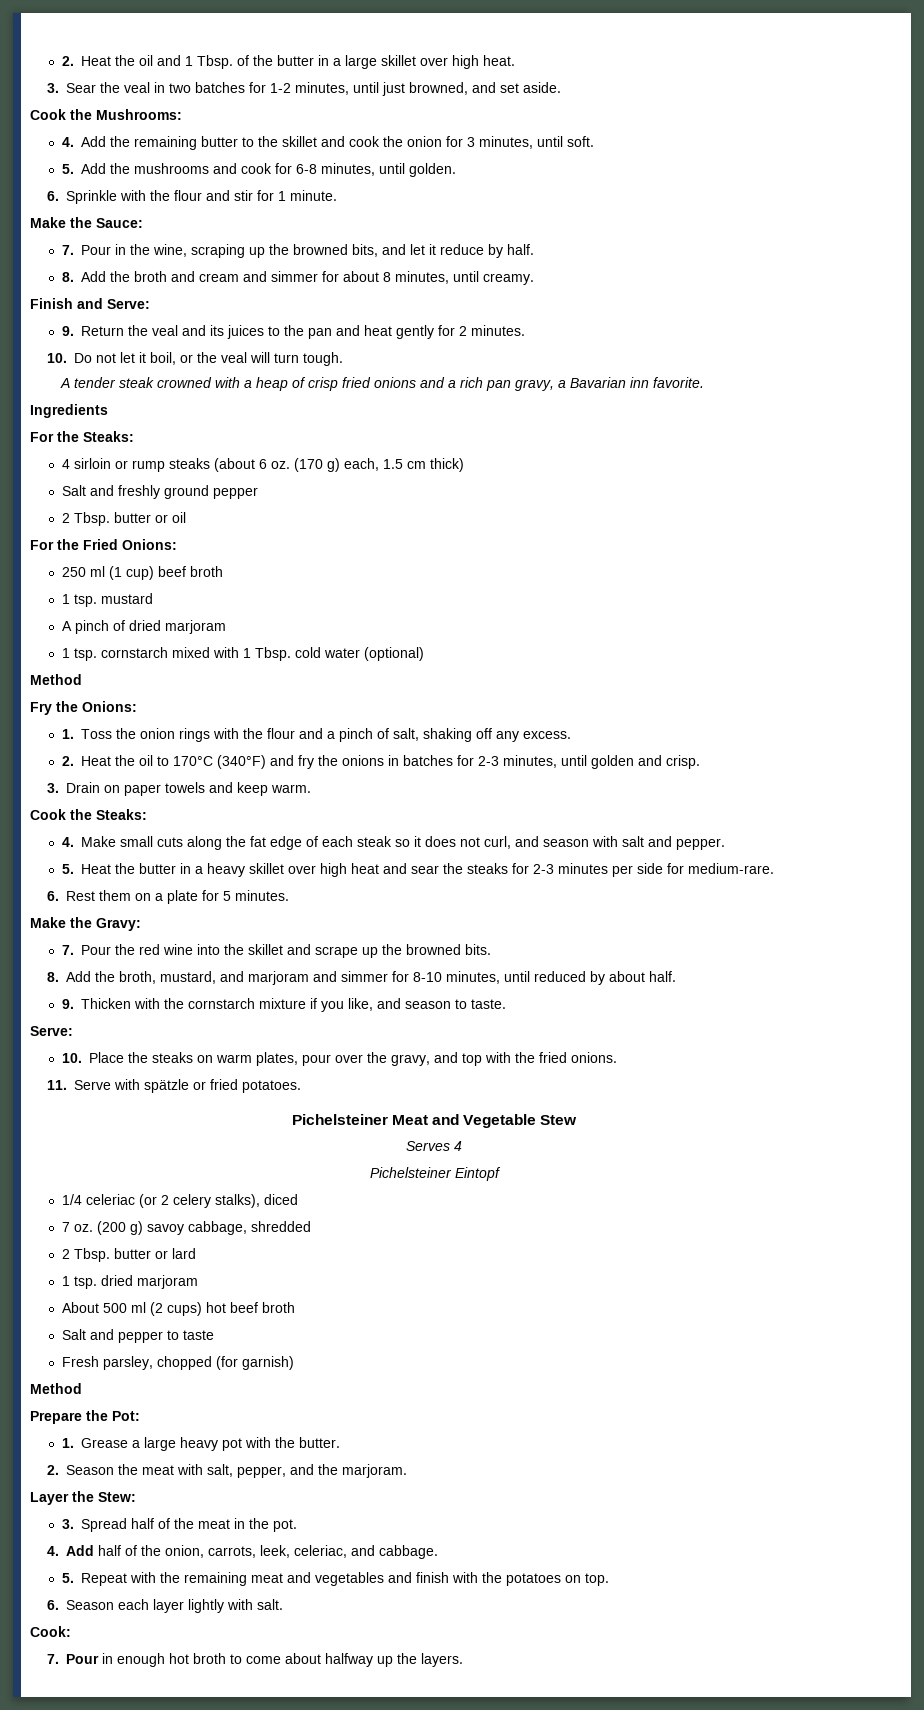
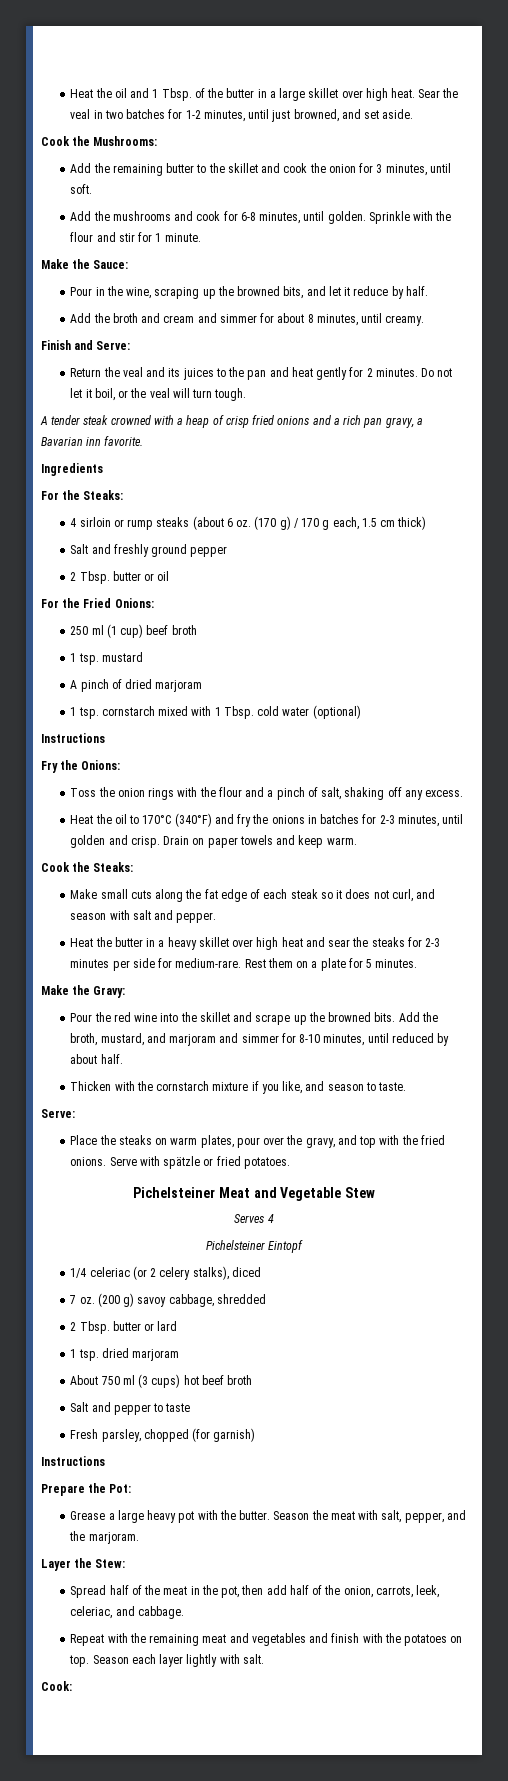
- 2. Heat the oil and 1 Tbsp. of the butter in a large skillet over high heat.
- 3. Sear the veal in two batches for 1-2 minutes, until just browned, and set aside.
+ Heat the oil and 1 Tbsp. of the butter in a large skillet over high heat. Sear the veal in two batches for 1-2 minutes, until just browned, and set aside.
- 4. Add the remaining butter to the skillet and cook the onion for 3 minutes, until soft.
+ Add the remaining butter to the skillet and cook the onion for 3 minutes, until soft.
- 5. Add the mushrooms and cook for 6-8 minutes, until golden.
- 6. Sprinkle with the flour and stir for 1 minute.
+ Add the mushrooms and cook for 6-8 minutes, until golden. Sprinkle with the flour and stir for 1 minute.
- 7. Pour in the wine, scraping up the browned bits, and let it reduce by half.
+ Pour in the wine, scraping up the browned bits, and let it reduce by half.
- 8. Add the broth and cream and simmer for about 8 minutes, until creamy.
+ Add the broth and cream and simmer for about 8 minutes, until creamy.
- 9. Return the veal and its juices to the pan and heat gently for 2 minutes.
- 10. Do not let it boil, or the veal will turn tough.
+ Return the veal and its juices to the pan and heat gently for 2 minutes. Do not let it boil, or the veal will turn tough.
- (170 g) each, 1.5 cm thick)
+ (170 g) / 170 g each, 1.5 cm thick)
  1 tsp. cornstarch mixed with 1 Tbsp. cold water (optional)
- Method
+ Instructions
- 1. Toss the onion rings with the flour and a pinch of salt, shaking off any excess.
+ Toss the onion rings with the flour and a pinch of salt, shaking off any excess.
- 2. Heat the oil to 170°C (340°F) and fry the onions in batches for 2-3 minutes, until golden and crisp.
- 3. Drain on paper towels and keep warm.
+ Heat the oil to 170°C (340°F) and fry the onions in batches for 2-3 minutes, until golden and crisp. Drain on paper towels and keep warm.
- 4. Make small cuts along the fat edge of each steak so it does not curl, and season with salt and pepper.
+ Make small cuts along the fat edge of each steak so it does not curl, and season with salt and pepper.
- 5. Heat the butter in a heavy skillet over high heat and sear the steaks for 2-3 minutes per side for medium-rare.
- 6. Rest them on a plate for 5 minutes.
+ Heat the butter in a heavy skillet over high heat and sear the steaks for 2-3 minutes per side for medium-rare. Rest them on a plate for 5 minutes.
- 7. Pour the red wine into the skillet and scrape up the browned bits.
- 8. Add the broth, mustard, and marjoram and simmer for 8-10 minutes, until reduced by about half.
+ Pour the red wine into the skillet and scrape up the browned bits. Add the broth, mustard, and marjoram and simmer for 8-10 minutes, until reduced by about half.
- 9. Thicken with the cornstarch mixture if you like, and season to taste.
+ Thicken with the cornstarch mixture if you like, and season to taste.
- 10. Place the steaks on warm plates, pour over the gravy, and top with the fried onions.
- 11. Serve with spätzle or fried potatoes.
+ Place the steaks on warm plates, pour over the gravy, and top with the fried onions. Serve with spätzle or fried potatoes.
- About 500 ml (2 cups) hot beef broth
+ About 750 ml (3 cups) hot beef broth
  Fresh parsley, chopped (for garnish)
- Method
+ Instructions
- 1. Grease a large heavy pot with the butter.
- 2. Season the meat with salt, pepper, and the marjoram.
+ Grease a large heavy pot with the butter. Season the meat with salt, pepper, and the marjoram.
- 3. Spread half of the meat in the pot.
- 4. Add half of the onion, carrots, leek, celeriac, and cabbage.
+ Spread half of the meat in the pot, then add half of the onion, carrots, leek, celeriac, and cabbage.
- 5. Repeat with the remaining meat and vegetables and finish with the potatoes on top.
- 6. Season each layer lightly with salt.
+ Repeat with the remaining meat and vegetables and finish with the potatoes on top. Season each layer lightly with salt.
- 7. Pour in enough hot broth to come about halfway up the layers.

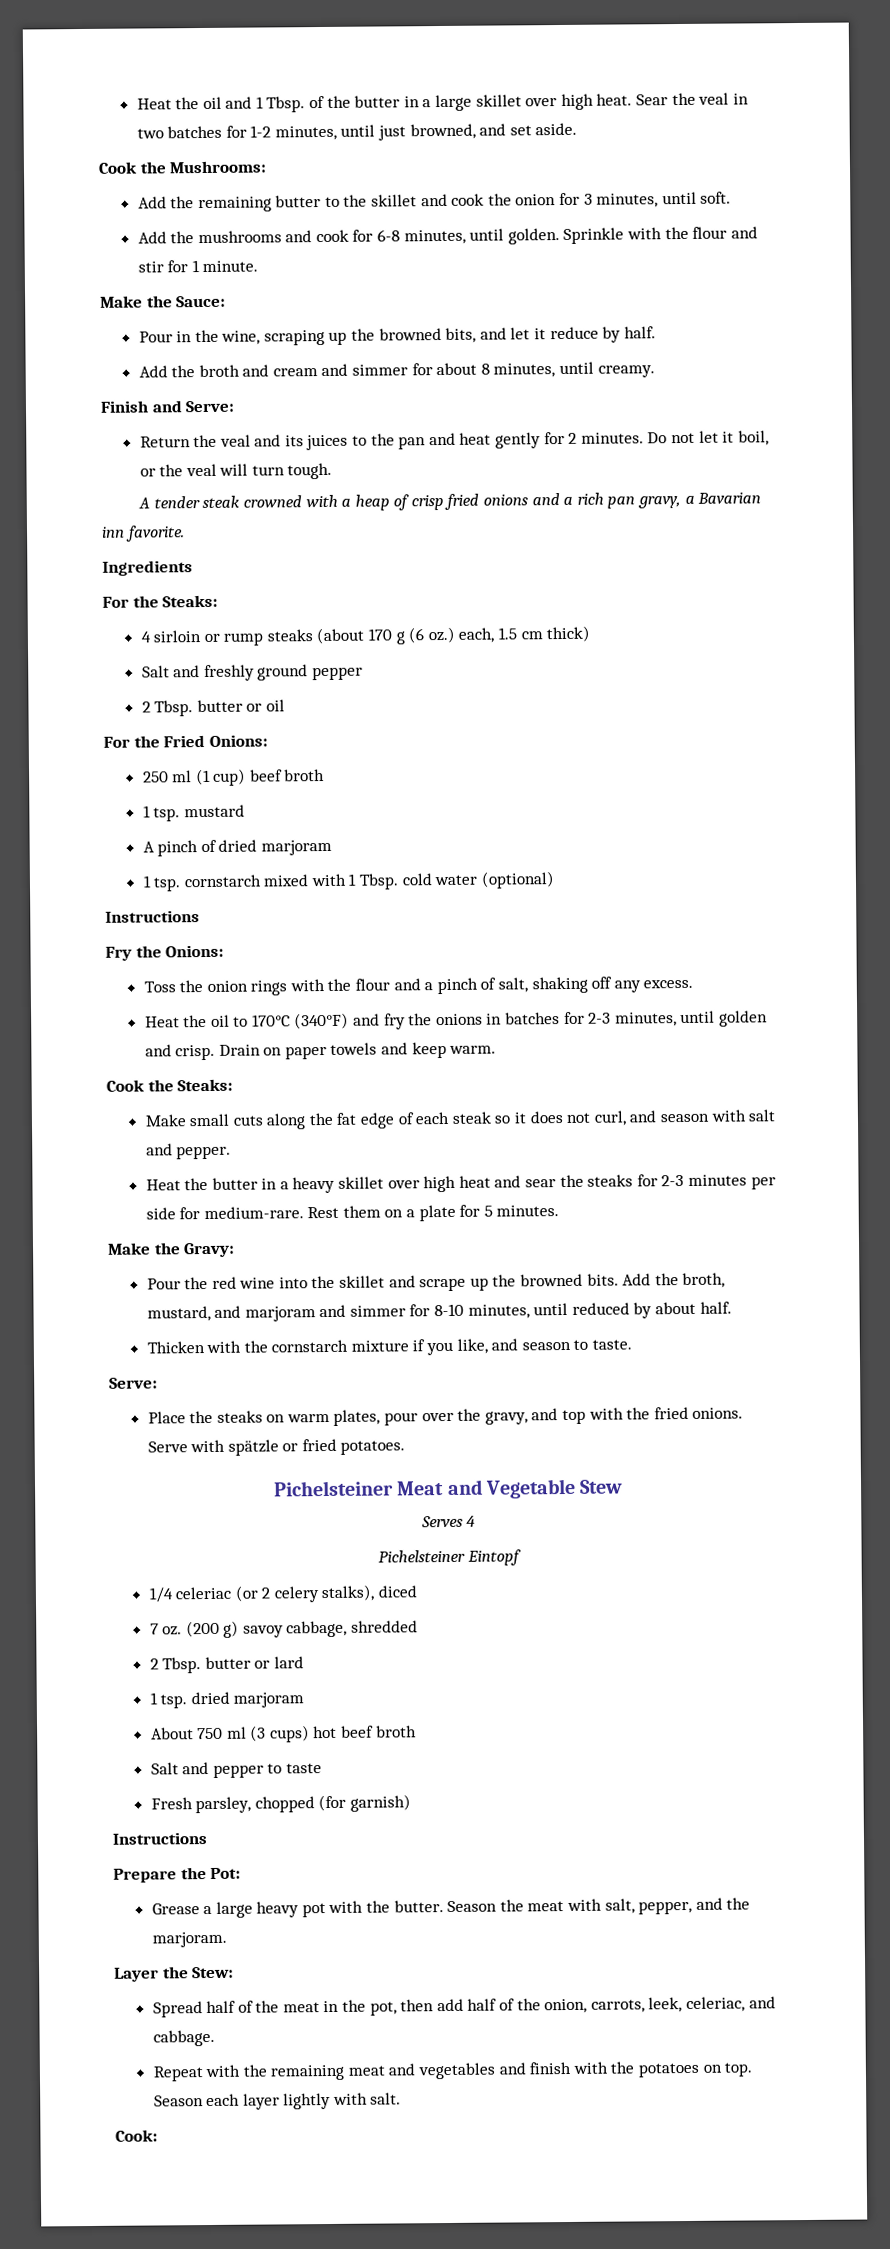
- 4 sirloin or rump steaks (about 6 oz. (170 g) / 170 g each, 1.5 cm thick)
+ 4 sirloin or rump steaks (about 170 g (6 oz.) each, 1.5 cm thick)

